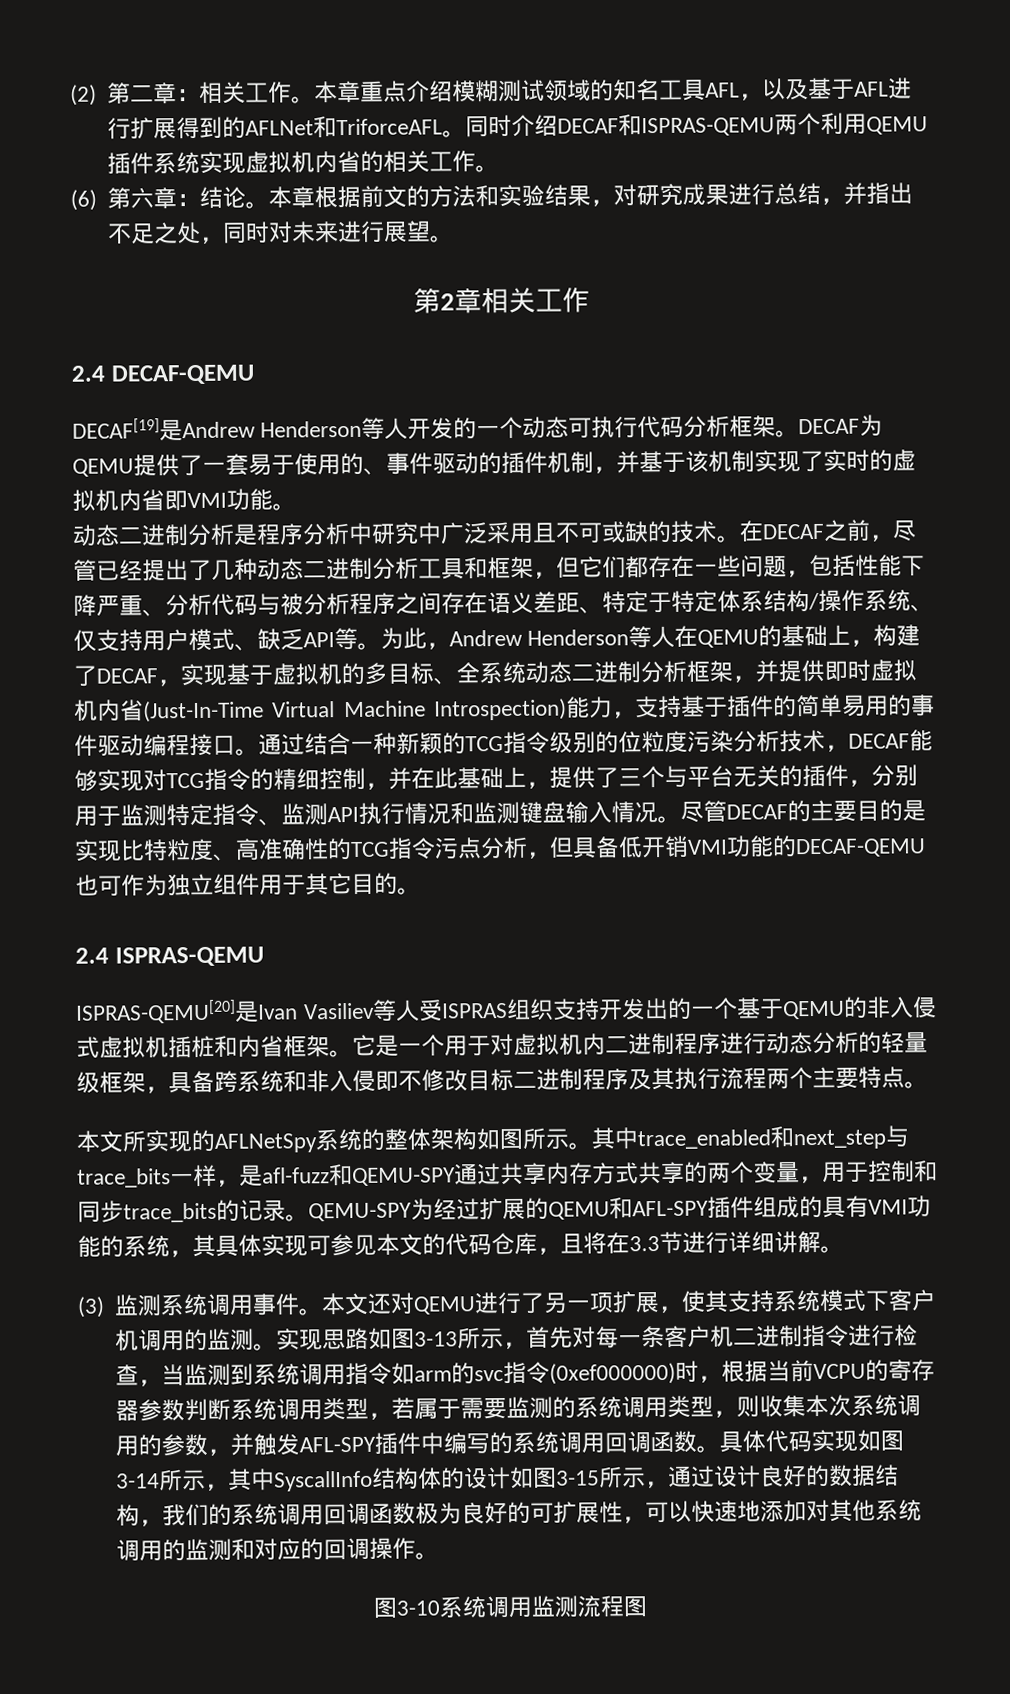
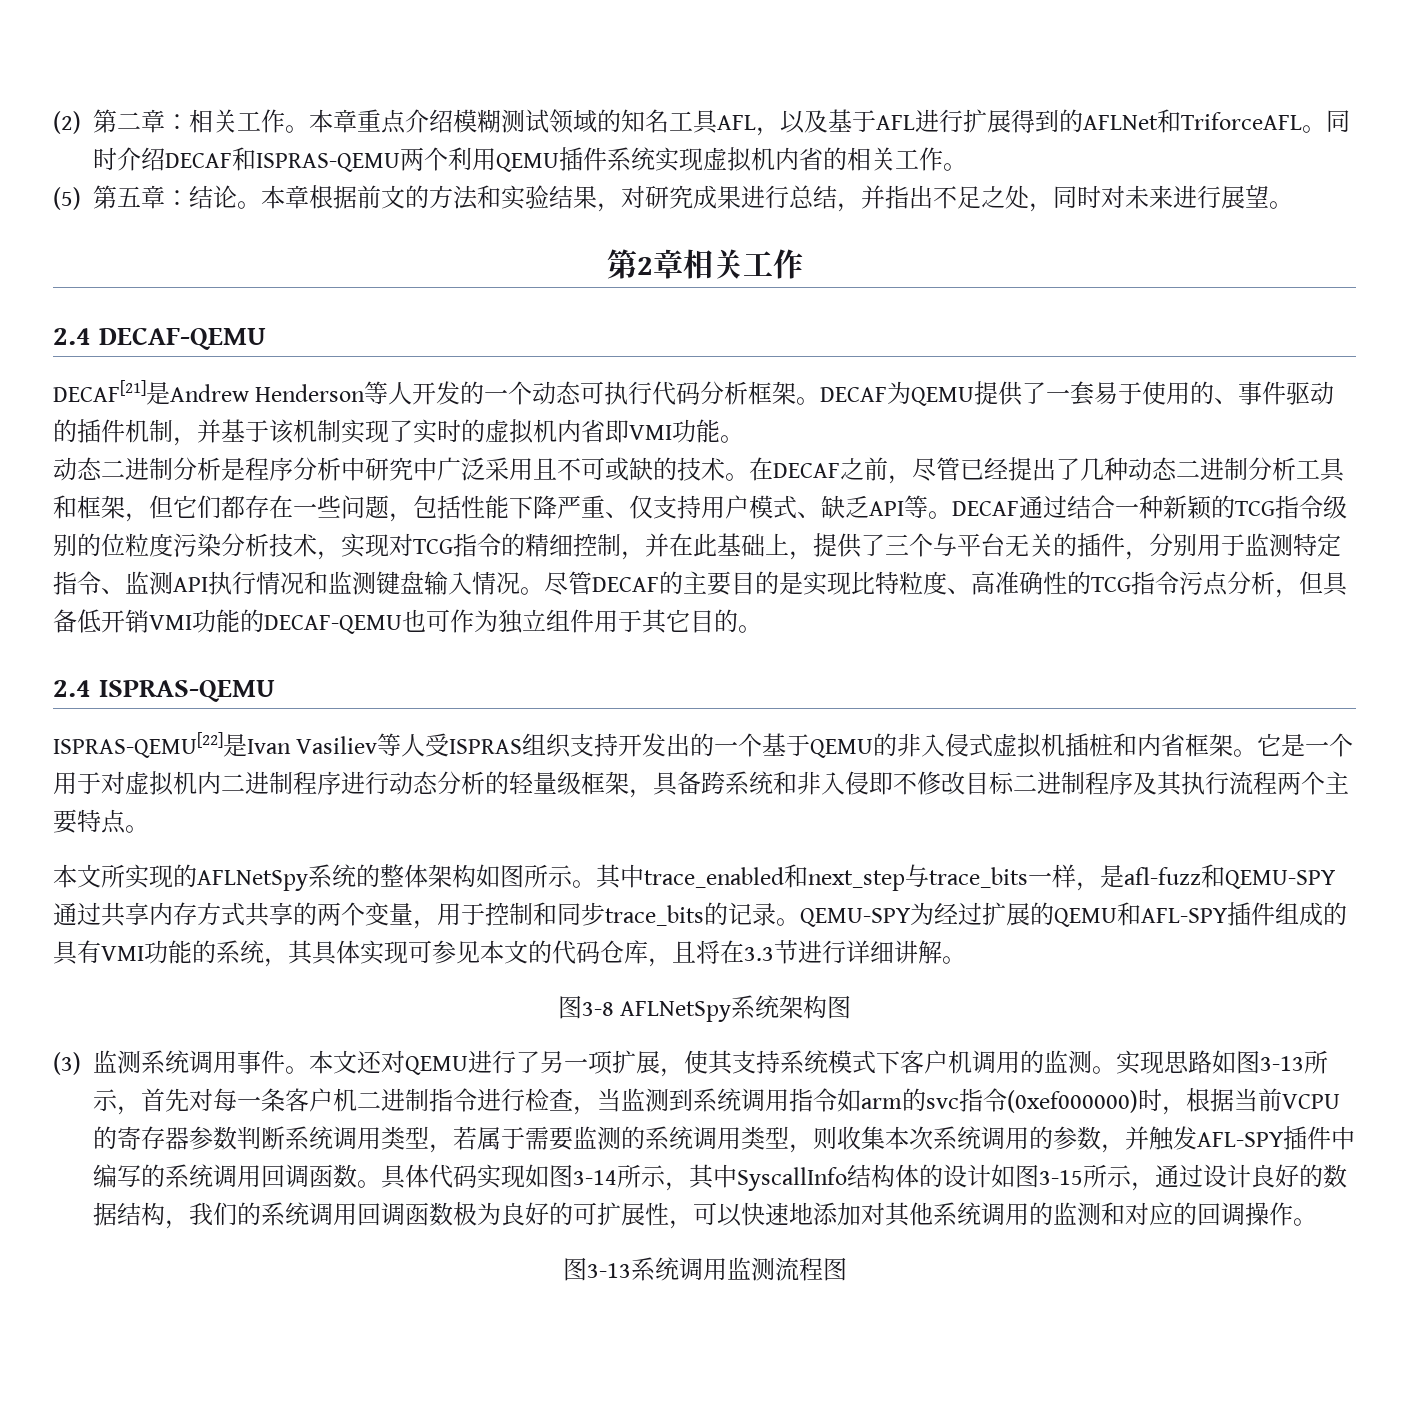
- (6)第六章：结论。
+ (5)第五章：结论。
- DECAF[19]是Andrew Henderson等人开发的一个动态可执行代码分析框架。
+ DECAF[21]是Andrew Henderson等人开发的一个动态可执行代码分析框架。
- 在DECAF之前，尽管已经提出了几种动态二进制分析工具和框架，但它们都存在一些问题，包括性能下降严重、分析代码与被分析程序之间存在语义差距、特定于特定体系结构/操作系统、仅支持用户模式、缺乏API等。
+ 在DECAF之前，尽管已经提出了几种动态二进制分析工具和框架，但它们都存在一些问题，包括性能下降严重、仅支持用户模式、缺乏API等。
- 为此，Andrew Henderson等人在QEMU的基础上，构建了DECAF，实现基于虚拟机的多目标、全系统动态二进制分析框架，并提供即时虚拟机内省(Just-In-Time Virtual Machine Introspection)能力，支持基于插件的简单易用的事件驱动编程接口。通过结合一种新颖的TCG指令级别的位粒度污染分析技术，DECAF能够实现对TCG指令的精细控制，并在此基础上，提供了三个与平台无关的插件，分别用于监测特定指令、监测API执行情况和监测键盘输入情况。
+ DECAF通过结合一种新颖的TCG指令级别的位粒度污染分析技术，实现对TCG指令的精细控制，并在此基础上，提供了三个与平台无关的插件，分别用于监测特定指令、监测API执行情况和监测键盘输入情况。
- ISPRAS-QEMU[20]是Ivan Vasiliev等人受ISPRAS组织支持开发出的一个基于QEMU的非入侵式虚拟机插桩和内省框架。
+ ISPRAS-QEMU[22]是Ivan Vasiliev等人受ISPRAS组织支持开发出的一个基于QEMU的非入侵式虚拟机插桩和内省框架。
+ 图3-8 AFLNetSpy系统架构图
- 图3-10系统调用监测流程图
+ 图3-13系统调用监测流程图

